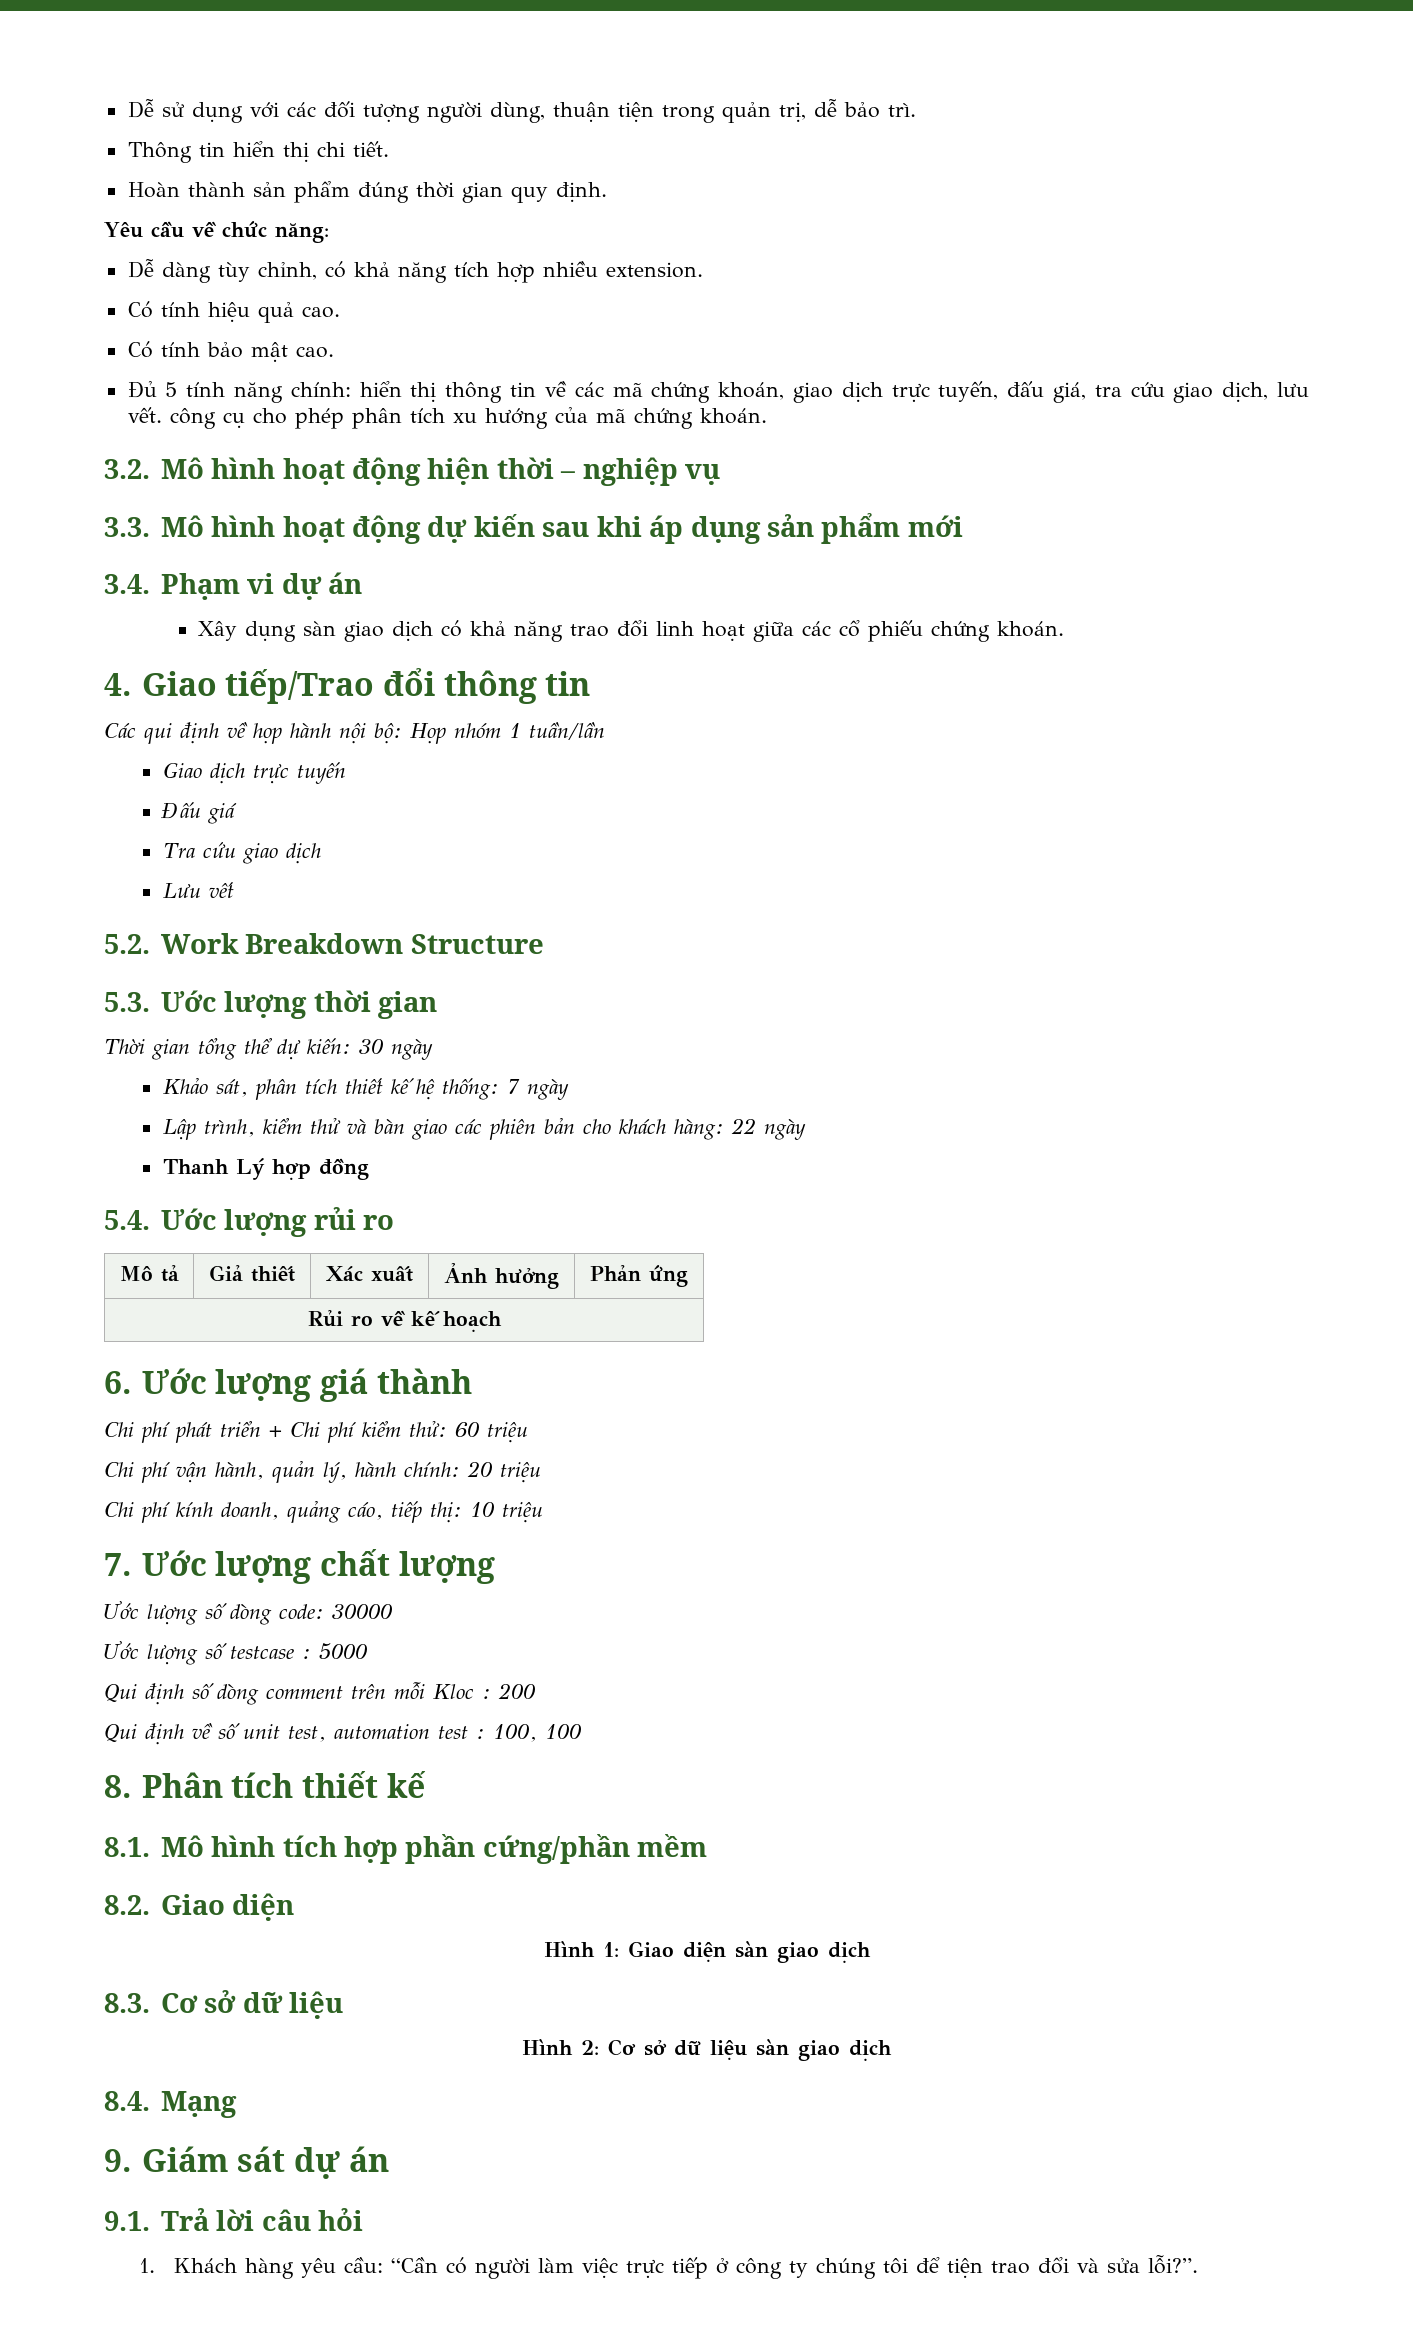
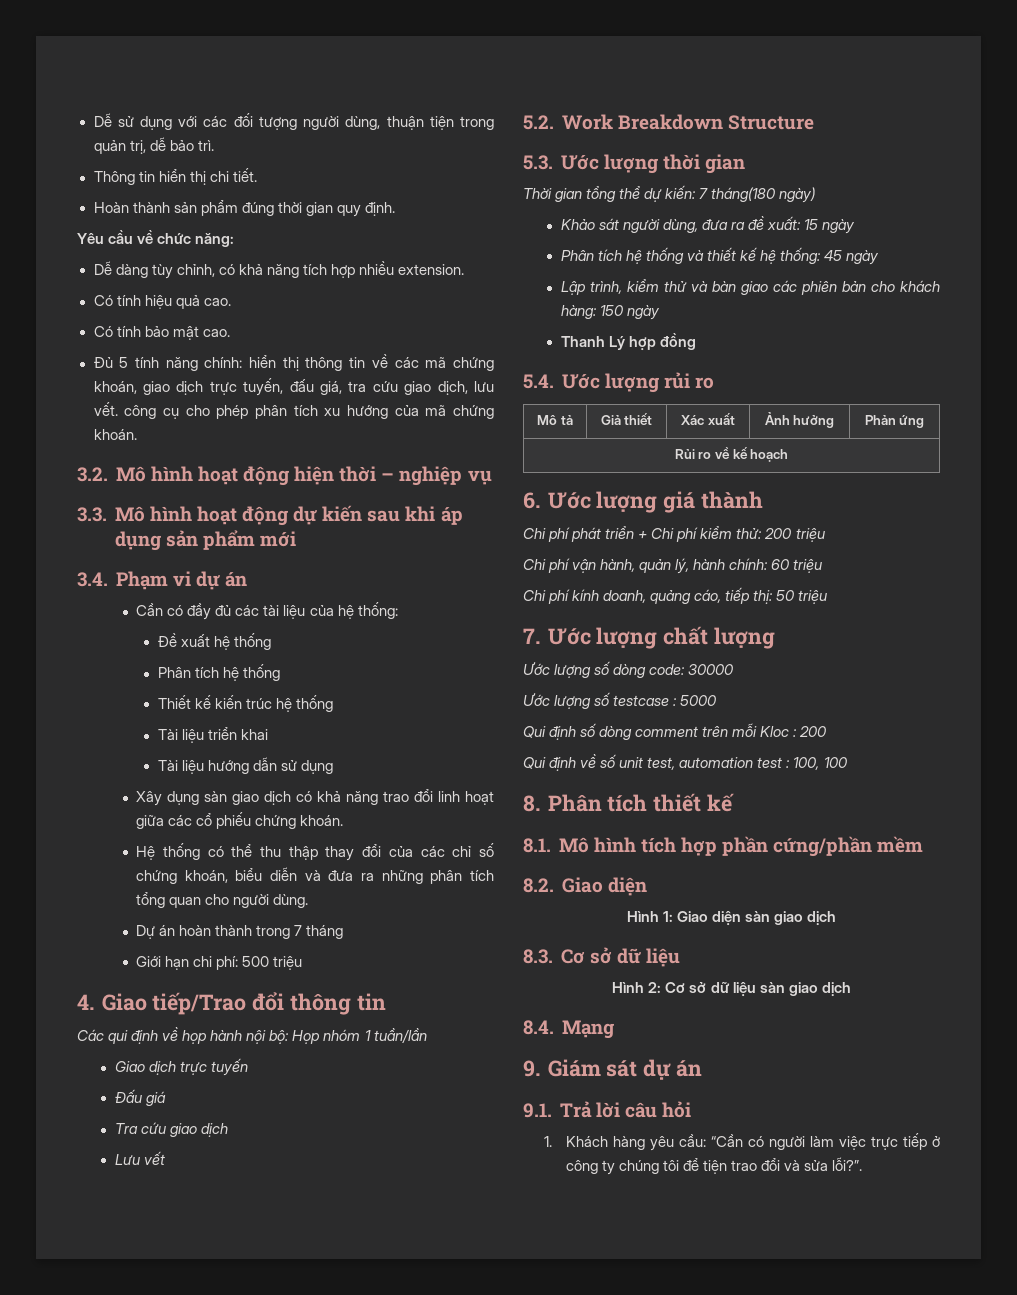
+ Cần có đầy đủ các tài liệu của hệ thống:
+ Đề xuất hệ thống
+ Phân tích hệ thống
+ Thiết kế kiến trúc hệ thống
+ Tài liệu triển khai
+ Tài liệu hướng dẫn sử dụng
+ Hệ thống có thể thu thập thay đổi của các chỉ số chứng khoán, biểu diễn và đưa ra những phân tích tổng quan cho người dùng.
+ Dự án hoàn thành trong 7 tháng
+ Giới hạn chi phí: 500 triệu
- Thời gian tổng thể dự kiến: 30 ngày
- Khảo sát, phân tích thiết kế hệ thống: 7 ngày
+ Thời gian tổng thể dự kiến: 7 tháng(180 ngày)
+ Khảo sát người dùng, đưa ra đề xuất: 15 ngày
+ Phân tích hệ thống và thiết kế hệ thống: 45 ngày
- Lập trình, kiểm thử và bàn giao các phiên bản cho khách hàng: 22 ngày
+ Lập trình, kiểm thử và bàn giao các phiên bản cho khách hàng: 150 ngày
- Chi phí phát triển + Chi phí kiểm thử: 60 triệu
+ Chi phí phát triển + Chi phí kiểm thử: 200 triệu
- Chi phí vận hành, quản lý, hành chính: 20 triệu
+ Chi phí vận hành, quản lý, hành chính: 60 triệu
- Chi phí kính doanh, quảng cáo, tiếp thị: 10 triệu
+ Chi phí kính doanh, quảng cáo, tiếp thị: 50 triệu

